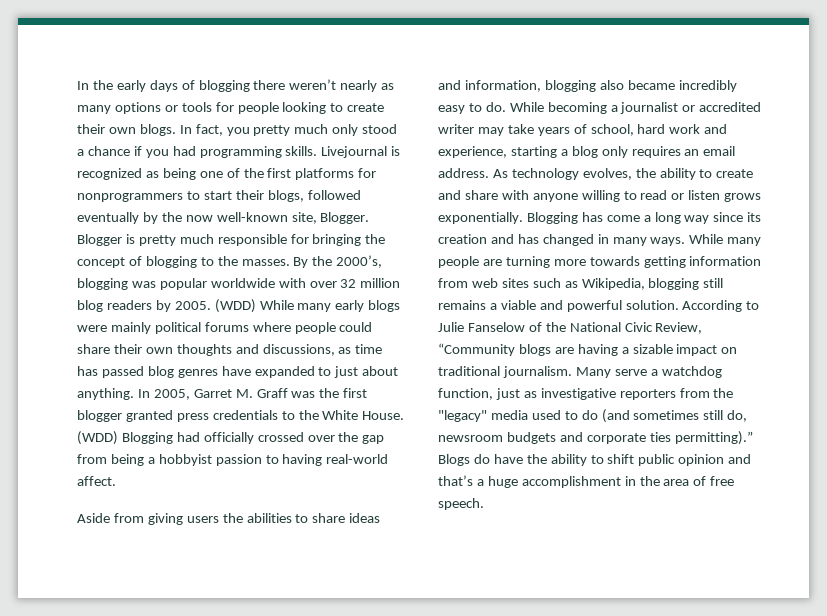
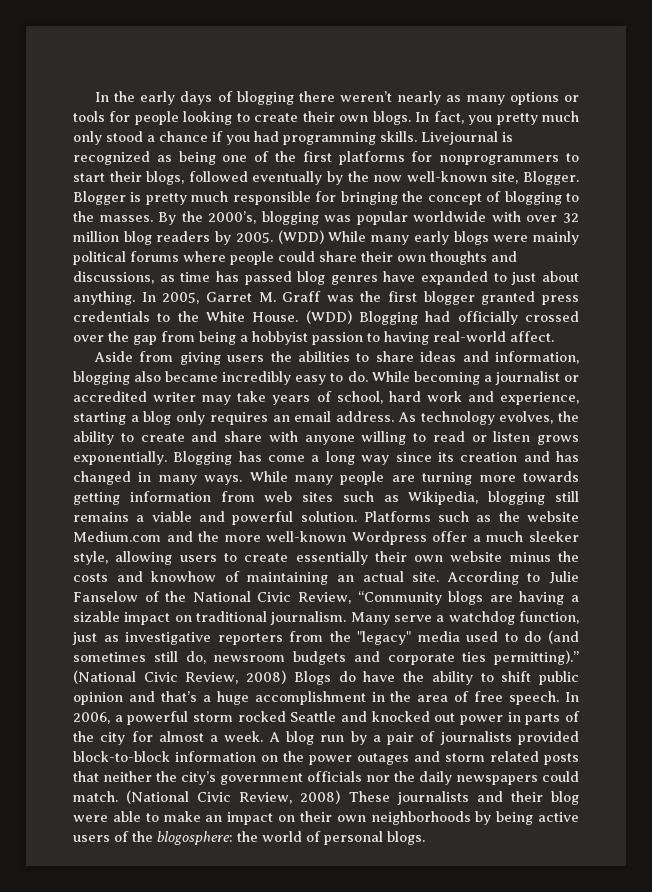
+ Platforms such as the website Medium.com and the more well-known Wordpress offer a much sleeker style, allowing users to create essentially their own website minus the costs and knowhow of maintaining an actual site.
- Blogs do have the ability to shift public opinion and that’s a huge accomplishment in the area of free speech.
+ (National Civic Review, 2008) Blogs do have the ability to shift public opinion and that’s a huge accomplishment in the area of free speech.
+ In 2006, a powerful storm rocked Seattle and knocked out power in parts of the city for almost a week. A blog run by a pair of journalists provided block-to-block information on the power outages and storm related posts that neither the city’s government officials nor the daily newspapers could match. (National Civic Review, 2008) These journalists and their blog were able to make an impact on their own neighborhoods by being active users of the blogosphere: the world of personal blogs.

